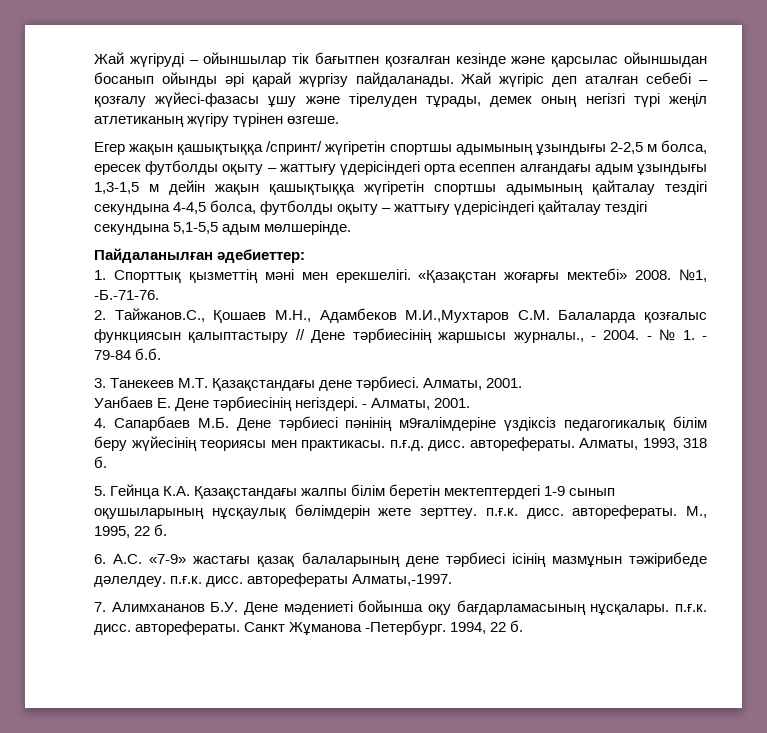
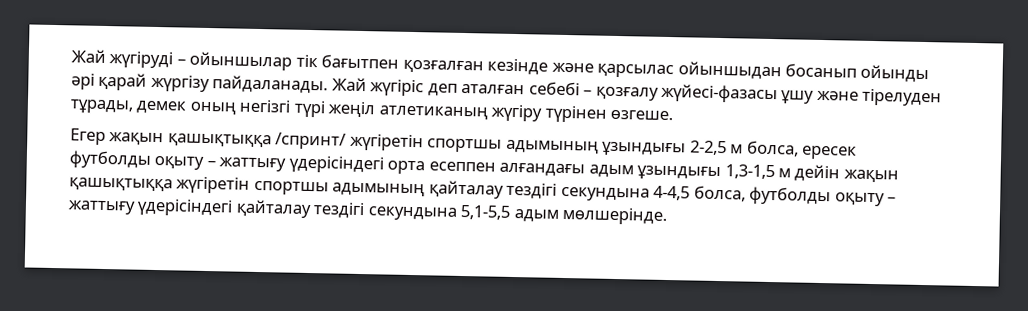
- Пайдаланылған әдебиеттер:
- 1. Спорттық қызметтің мәні мен ерекшелігі. «Қазақстан жоғарғы мектебі» 2008. №1, -Б.-71-76.
- 2. Тайжанов.С., Қошаев М.Н., Адамбеков М.И.,Мухтаров С.М. Балаларда қозғалыс функциясын қалыптастыру // Дене тәрбиесінің жаршысы журналы., - 2004. - № 1. - 79-84 б.б.
- 3. Танекеев М.Т. Қазақстандағы дене тәрбиесі. Алматы, 2001.
- Уанбаев Е. Дене тәрбиесінің негіздері. - Алматы, 2001.
- 4. Сапарбаев М.Б. Дене тәрбиесі пәнінің м9ғалімдеріне үздіксіз педагогикалық білім беру жүйесінің теориясы мен практикасы. п.ғ.д. дисс. авторефераты. Алматы, 1993, 318 б.
- 5. Гейнца К.А. Қазақстандағы жалпы білім беретін мектептердегі 1-9 сынып оқушыларының нұсқаулық бөлімдерін жете зерттеу. п.ғ.к. дисс. авторефераты. М., 1995, 22 б.
- 6. А.С. «7-9» жастағы қазақ балаларының дене тәрбиесі ісінің мазмұнын тәжірибеде дәлелдеу. п.ғ.к. дисс. авторефераты Алматы,-1997.
- 7. Алимхананов Б.У. Дене мәдениеті бойынша оқу бағдарламасының нұсқалары. п.ғ.к. дисс. авторефераты. Санкт Жұманова -Петербург. 1994, 22 б.

